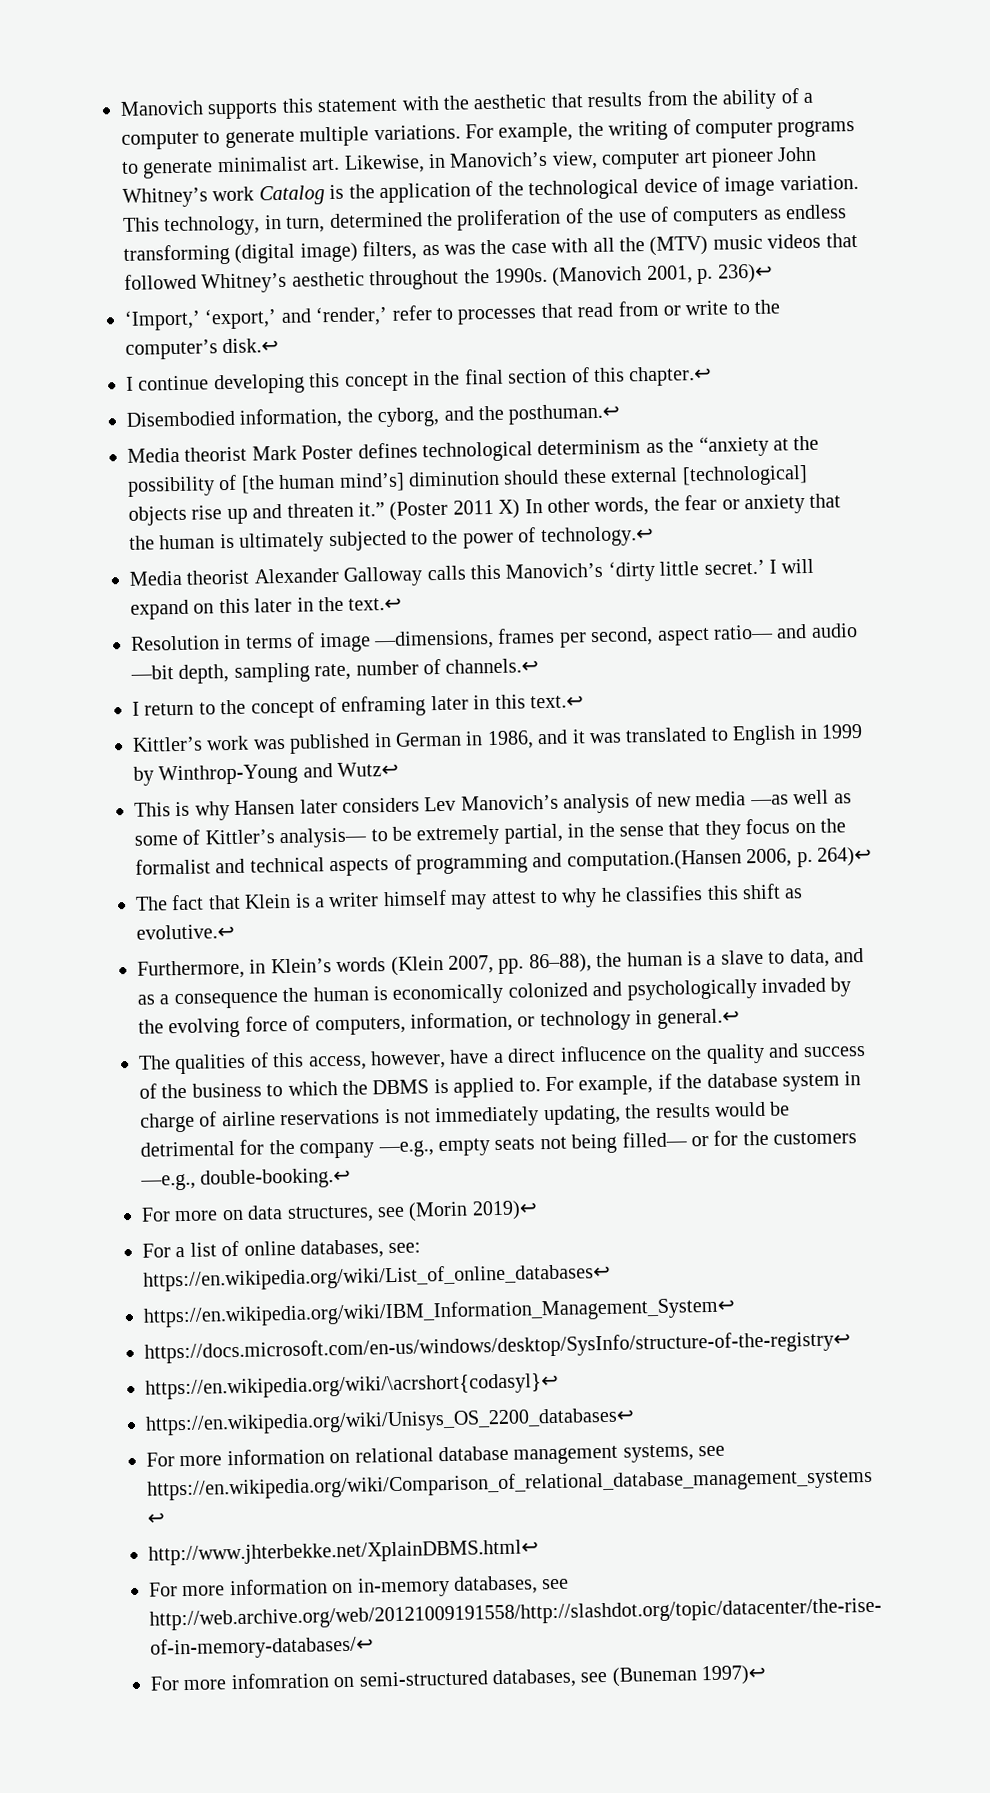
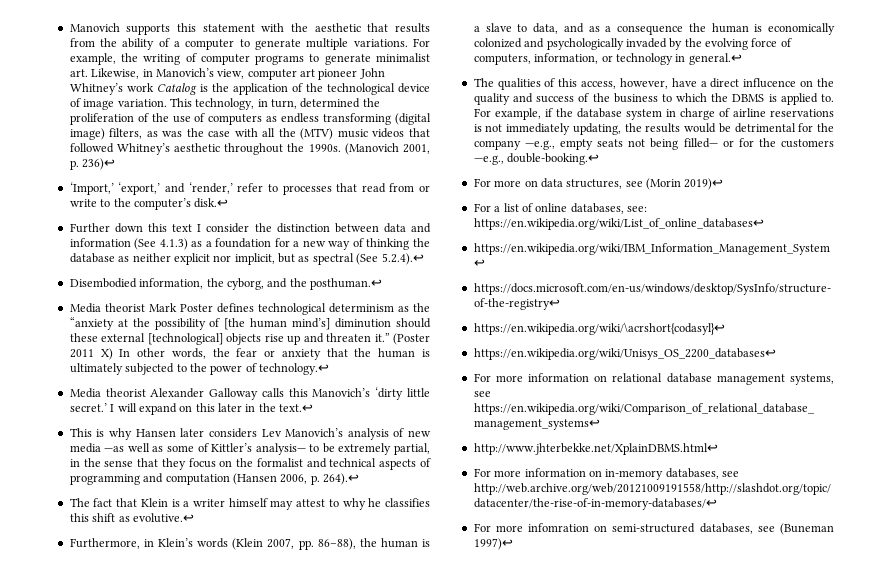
- I continue developing this concept in the final section of this chapter.↩
+ Further down this text I consider the distinction between data and information (See 4.1.3) as a foundation for a new way of thinking the database as neither explicit nor implicit, but as spectral (See 5.2.4).↩
- Resolution in terms of image —dimensions, frames per second, aspect ratio— and audio —bit depth, sampling rate, number of channels.↩
- I return to the concept of enframing later in this text.↩
- Kittler’s work was published in German in 1986, and it was translated to English in 1999 by Winthrop-Young and Wutz↩
- This is why Hansen later considers Lev Manovich’s analysis of new media —as well as some of Kittler’s analysis— to be extremely partial, in the sense that they focus on the formalist and technical aspects of programming and computation.(Hansen 2006, p. 264)↩
+ This is why Hansen later considers Lev Manovich’s analysis of new media —as well as some of Kittler’s analysis— to be extremely partial, in the sense that they focus on the formalist and technical aspects of programming and computation (Hansen 2006, p. 264).↩

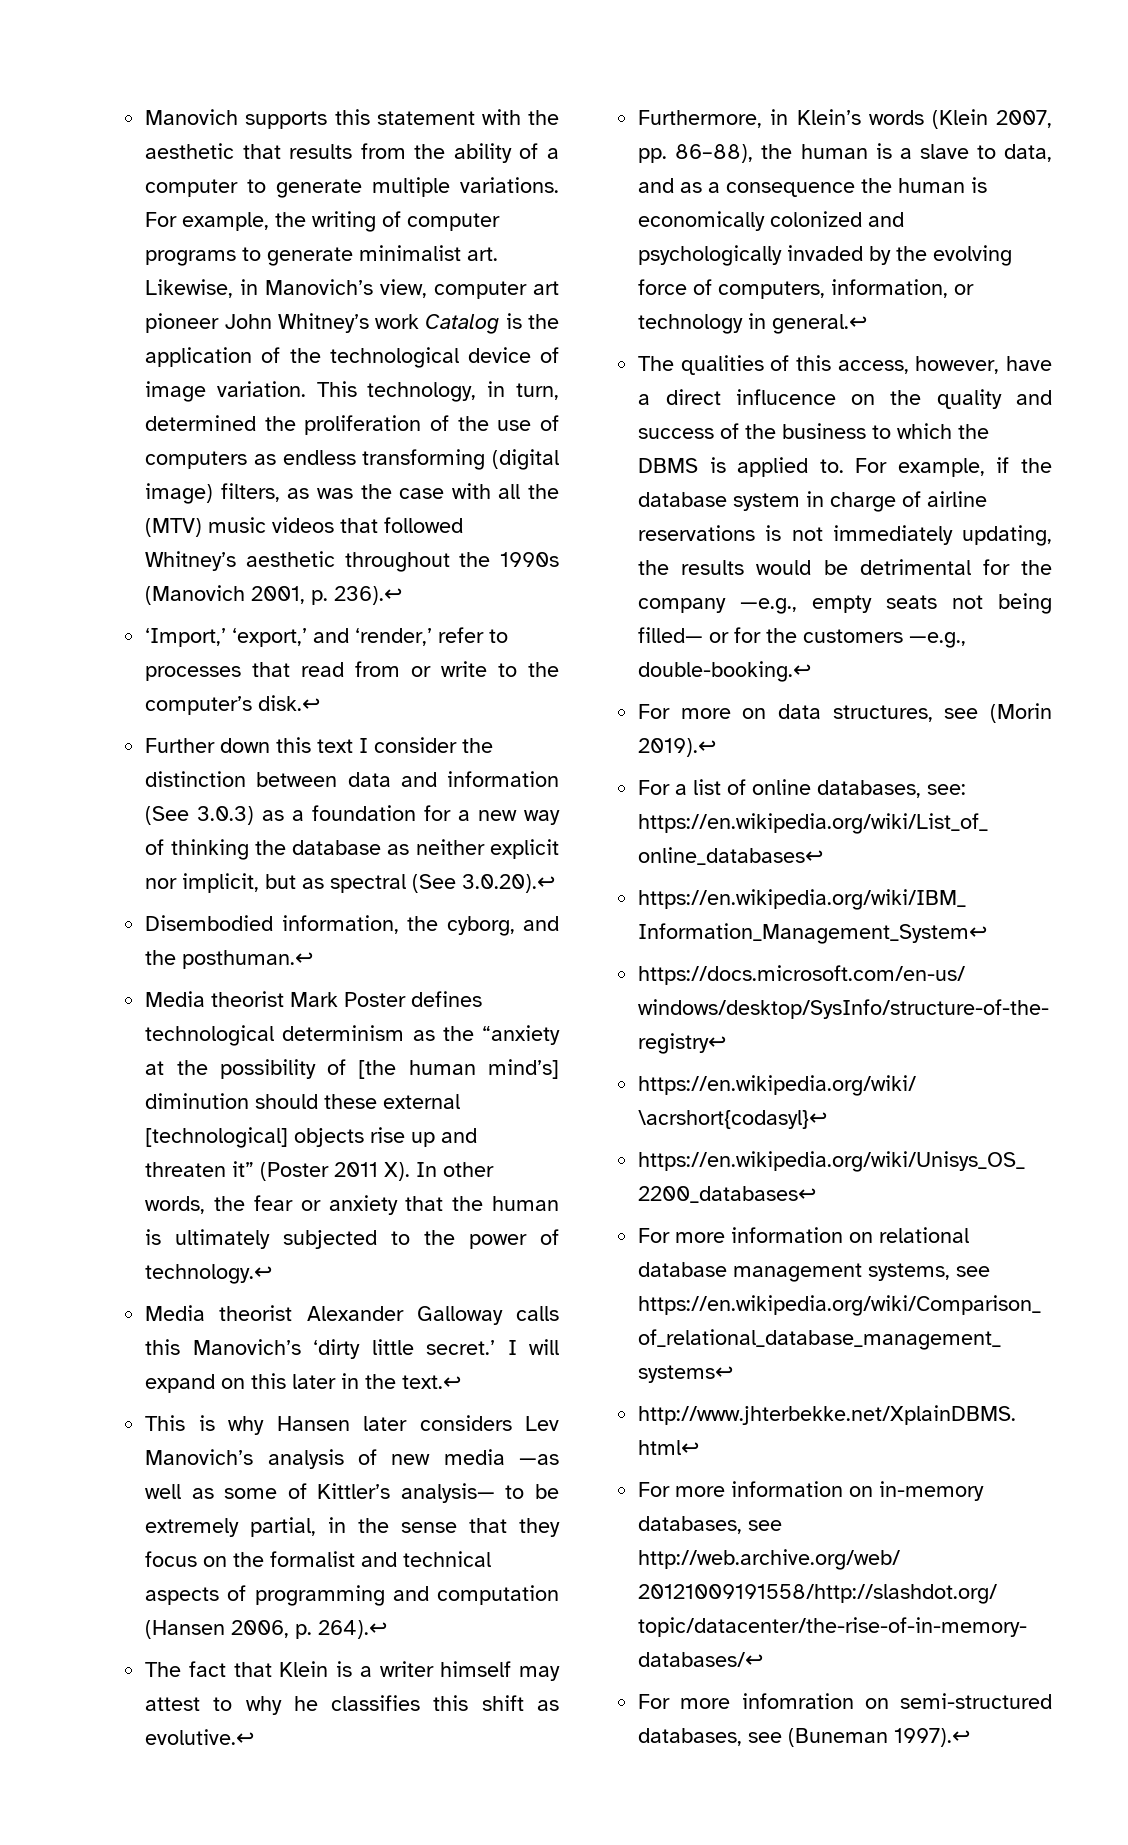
- This technology, in turn, determined the proliferation of the use of computers as endless transforming (digital image) filters, as was the case with all the (MTV) music videos that followed Whitney’s aesthetic throughout the 1990s. (Manovich 2001, p. 236)↩
+ This technology, in turn, determined the proliferation of the use of computers as endless transforming (digital image) filters, as was the case with all the (MTV) music videos that followed Whitney’s aesthetic throughout the 1990s (Manovich 2001, p. 236).↩
- Further down this text I consider the distinction between data and information (See 4.1.3) as a foundation for a new way of thinking the database as neither explicit nor implicit, but as spectral (See 5.2.4).↩
+ Further down this text I consider the distinction between data and information (See 3.0.3) as a foundation for a new way of thinking the database as neither explicit nor implicit, but as spectral (See 3.0.20).↩
- Media theorist Mark Poster defines technological determinism as the “anxiety at the possibility of [the human mind’s] diminution should these external [technological] objects rise up and threaten it.” (Poster 2011 X) In other words, the fear or anxiety that the human is ultimately subjected to the power of technology.↩
+ Media theorist Mark Poster defines technological determinism as the “anxiety at the possibility of [the human mind’s] diminution should these external [technological] objects rise up and threaten it” (Poster 2011 X). In other words, the fear or anxiety that the human is ultimately subjected to the power of technology.↩
- For more on data structures, see (Morin 2019)↩
+ For more on data structures, see (Morin 2019).↩
- For more infomration on semi-structured databases, see (Buneman 1997)↩
+ For more infomration on semi-structured databases, see (Buneman 1997).↩

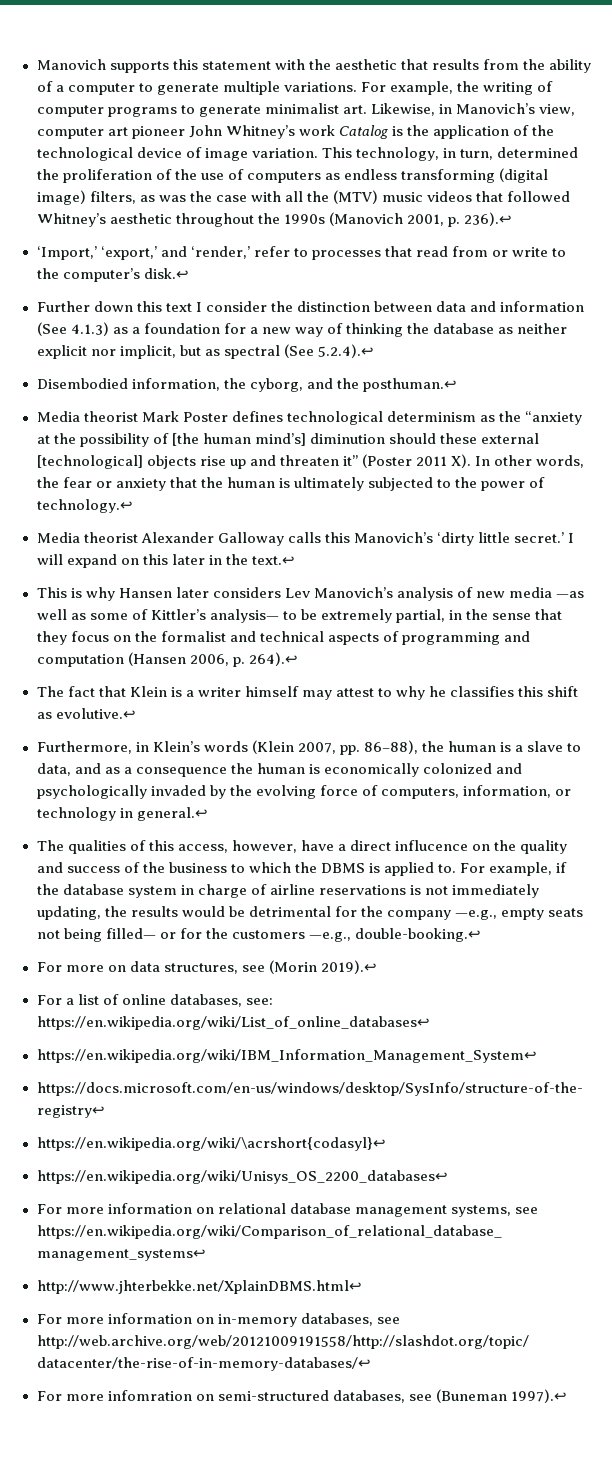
- Further down this text I consider the distinction between data and information (See 3.0.3) as a foundation for a new way of thinking the database as neither explicit nor implicit, but as spectral (See 3.0.20).↩
+ Further down this text I consider the distinction between data and information (See 4.1.3) as a foundation for a new way of thinking the database as neither explicit nor implicit, but as spectral (See 5.2.4).↩

